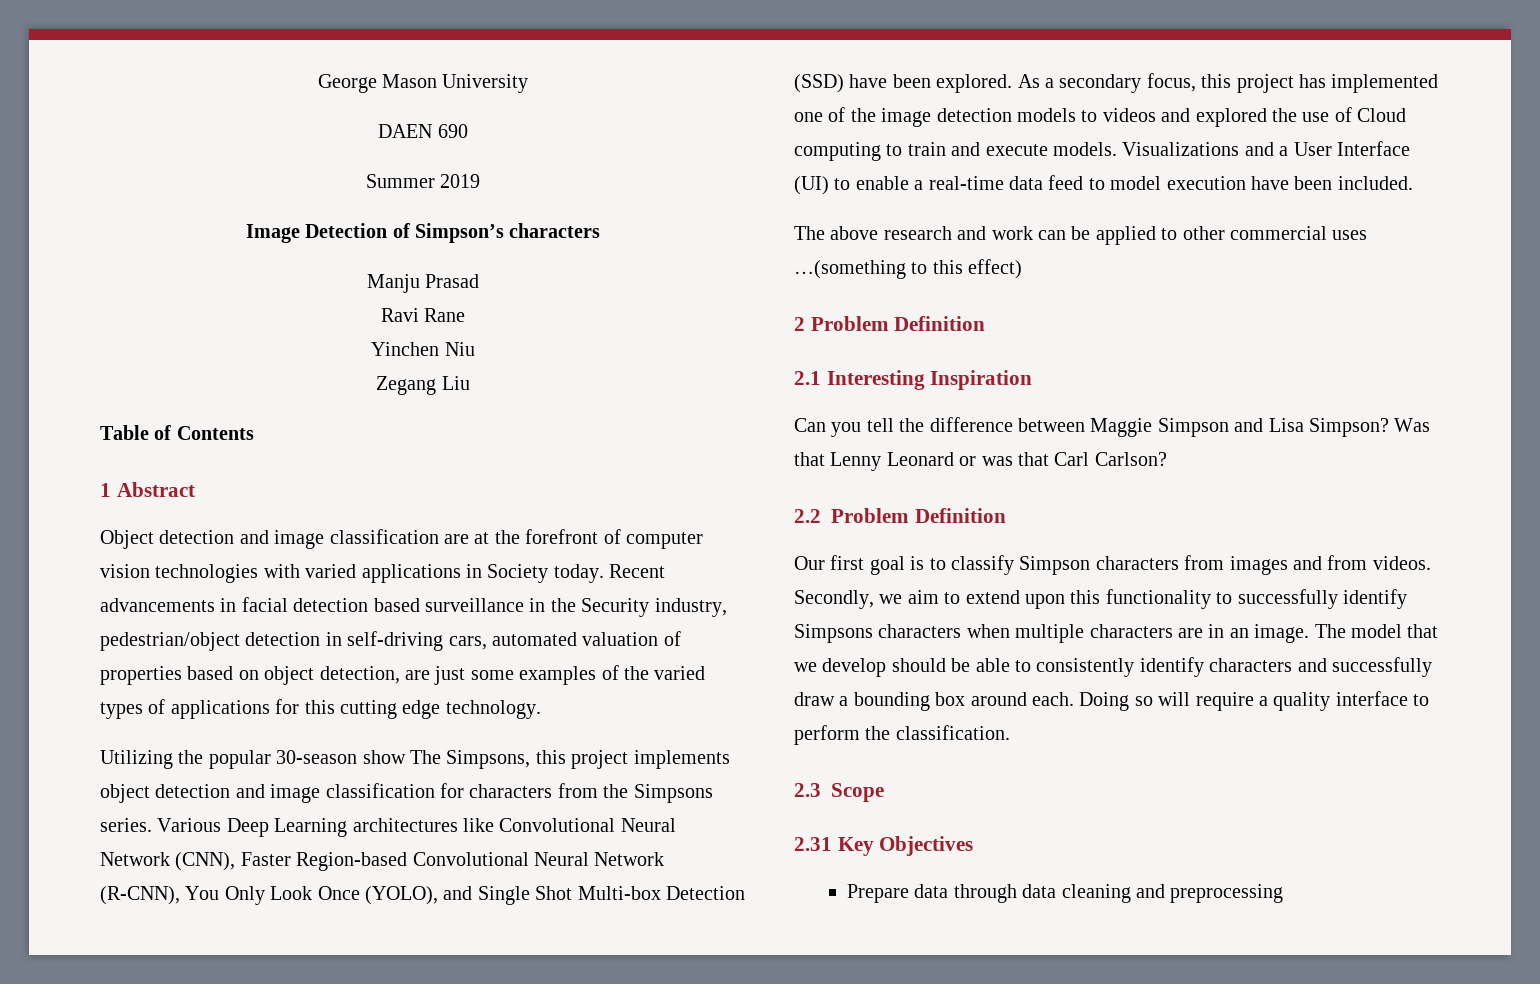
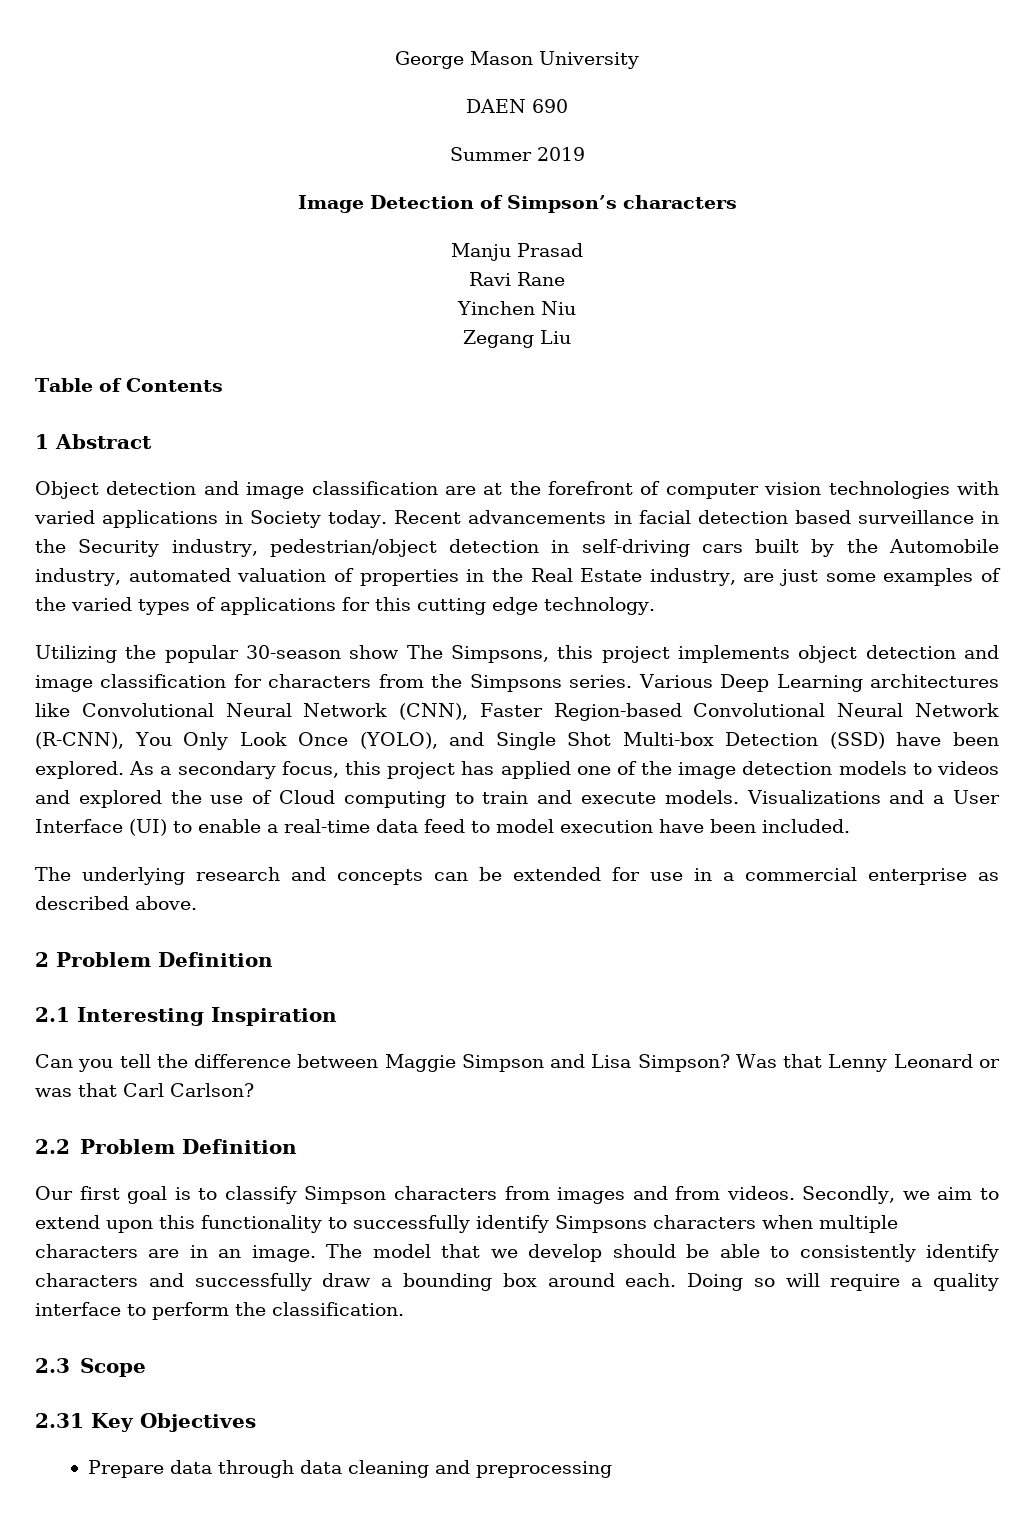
- Recent advancements in facial detection based surveillance in the Security industry, pedestrian/object detection in self-driving cars, automated valuation of properties based on object detection, are just some examples of the varied types of applications for this cutting edge technology.
+ Recent advancements in facial detection based surveillance in the Security industry, pedestrian/object detection in self-driving cars built by the Automobile industry, automated valuation of properties in the Real Estate industry, are just some examples of the varied types of applications for this cutting edge technology.
- As a secondary focus, this project has implemented one of the image detection models to videos and explored the use of Cloud computing to train and execute models.
+ As a secondary focus, this project has applied one of the image detection models to videos and explored the use of Cloud computing to train and execute models.
- The above research and work can be applied to other commercial uses …(something to this effect)
+ The underlying research and concepts can be extended for use in a commercial enterprise as described above.

